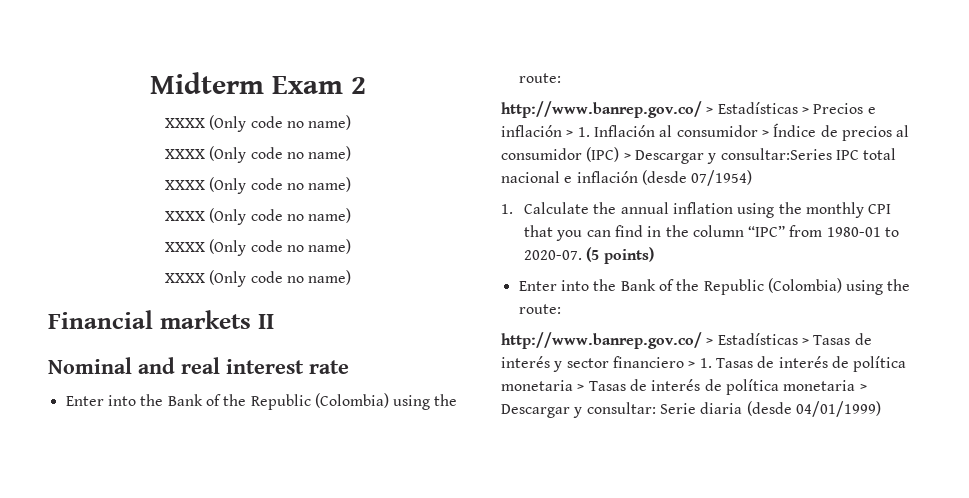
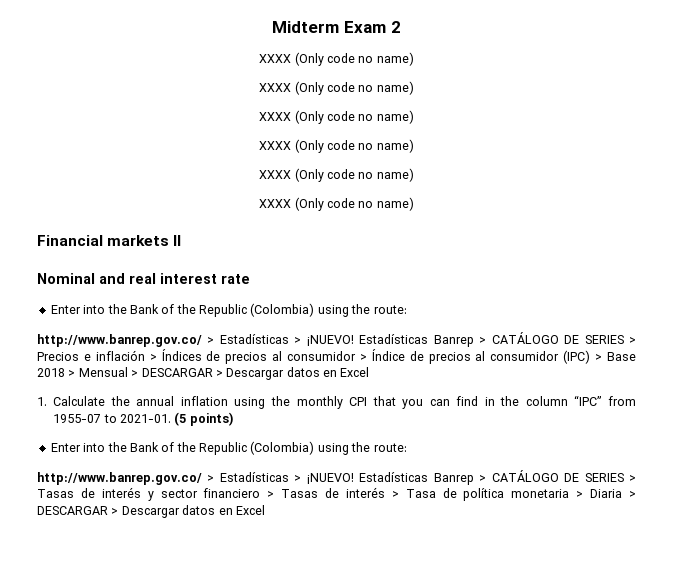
- http://www.banrep.gov.co/ > Estadísticas > Precios e inflación > 1. Inflación al consumidor > Índice de precios al consumidor (IPC) > Descargar y consultar:Series IPC total nacional e inflación (desde 07/1954)
+ http://www.banrep.gov.co/ > Estadísticas > ¡NUEVO! Estadísticas Banrep > CATÁLOGO DE SERIES > Precios e inflación > Índices de precios al consumidor > Índice de precios al consumidor (IPC) > Base 2018 > Mensual > DESCARGAR > Descargar datos en Excel
- 1. Calculate the annual inflation using the monthly CPI that you can find in the column “IPC” from 1980-01 to 2020-07.
+ 1. Calculate the annual inflation using the monthly CPI that you can find in the column “IPC” from 1955-07 to 2021-01.
- http://www.banrep.gov.co/ > Estadísticas > Tasas de interés y sector financiero > 1. Tasas de interés de política monetaria > Tasas de interés de política monetaria > Descargar y consultar: Serie diaria (desde 04/01/1999)
+ http://www.banrep.gov.co/ > Estadísticas > ¡NUEVO! Estadísticas Banrep > CATÁLOGO DE SERIES > Tasas de interés y sector financiero > Tasas de interés > Tasa de política monetaria > Diaria > DESCARGAR > Descargar datos en Excel

